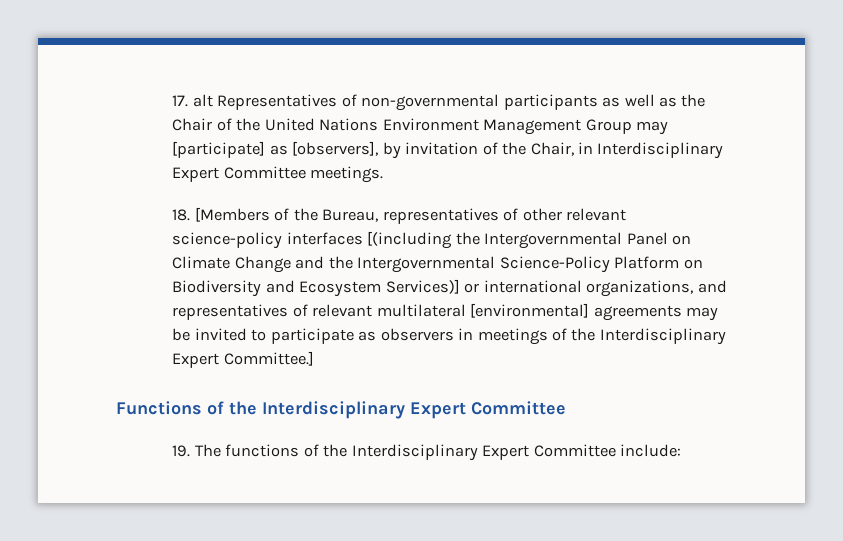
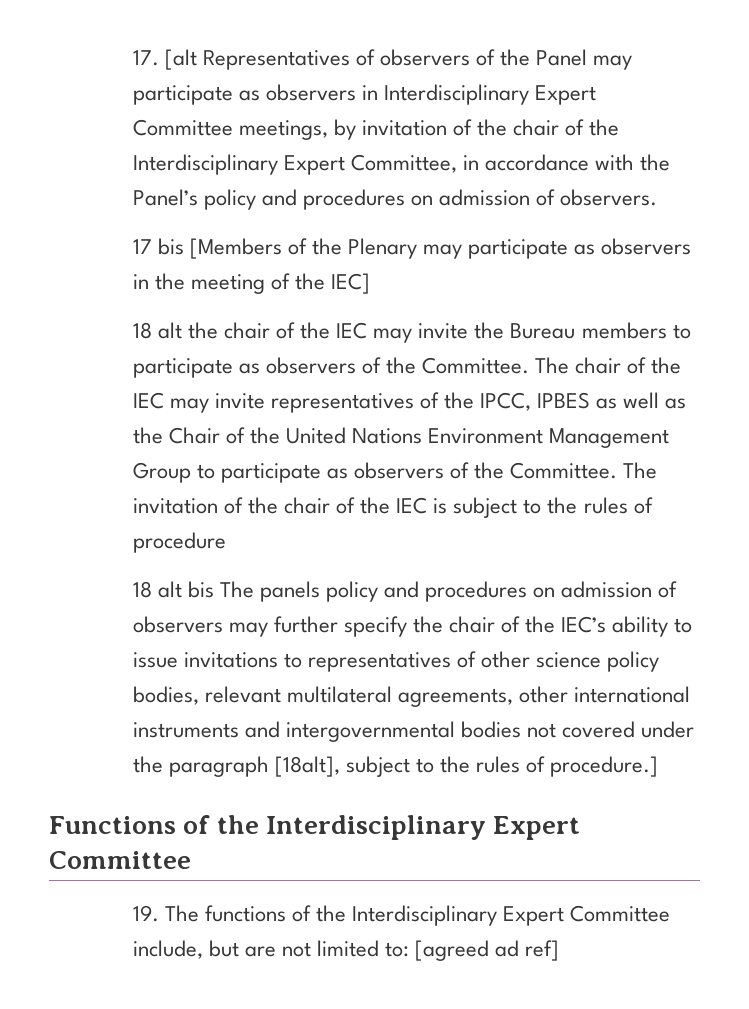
- 17. alt Representatives of non-governmental participants as well as the Chair of the United Nations Environment Management Group may [participate] as [observers], by invitation of the Chair, in Interdisciplinary Expert Committee meetings.
- 18. [Members of the Bureau, representatives of other relevant science-policy interfaces [(including the Intergovernmental Panel on Climate Change and the Intergovernmental Science-Policy Platform on Biodiversity and Ecosystem Services)] or international organizations, and representatives of relevant multilateral [environmental] agreements may be invited to participate as observers in meetings of the Interdisciplinary Expert Committee.]
+ 17. [alt Representatives of observers of the Panel may participate as observers in Interdisciplinary Expert Committee meetings, by invitation of the chair of the Interdisciplinary Expert Committee, in accordance with the Panel’s policy and procedures on admission of observers.
+ 17 bis [Members of the Plenary may participate as observers in the meeting of the IEC]
+ 18 alt the chair of the IEC may invite the Bureau members to participate as observers of the Committee. The chair of the IEC may invite representatives of the IPCC, IPBES as well as the Chair of the United Nations Environment Management Group to participate as observers of the Committee. The invitation of the chair of the IEC is subject to the rules of procedure
+ 18 alt bis The panels policy and procedures on admission of observers may further specify the chair of the IEC’s ability to issue invitations to representatives of other science policy bodies, relevant multilateral agreements, other international instruments and intergovernmental bodies not covered under the paragraph [18alt], subject to the rules of procedure.]
- 19. The functions of the Interdisciplinary Expert Committee include:
+ 19. The functions of the Interdisciplinary Expert Committee include, but are not limited to: [agreed ad ref]

